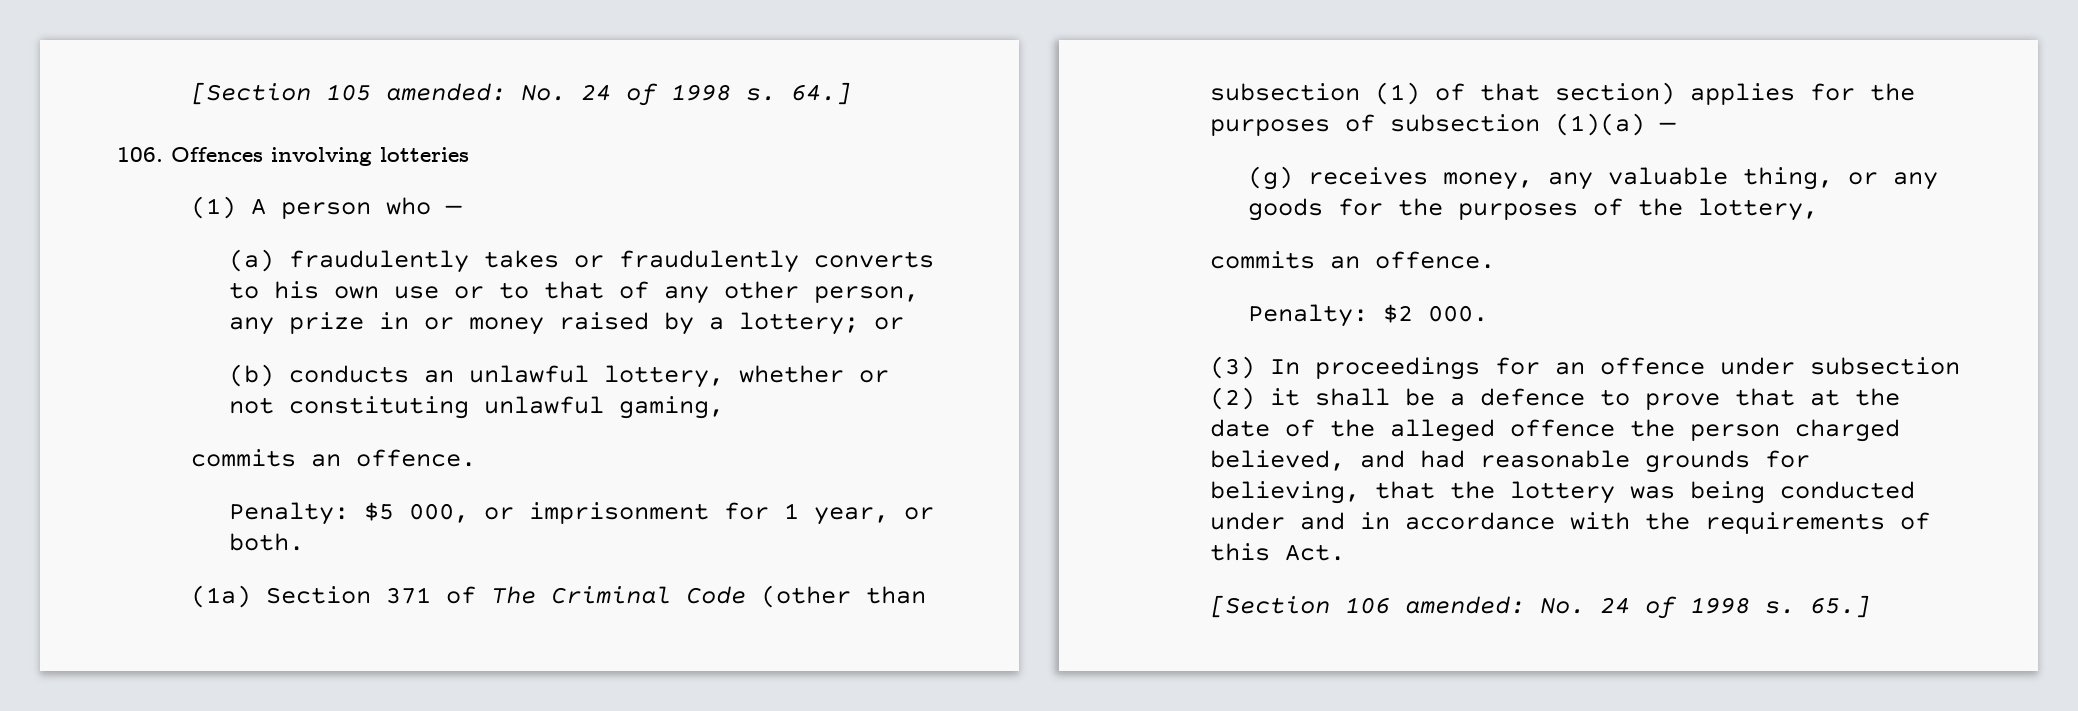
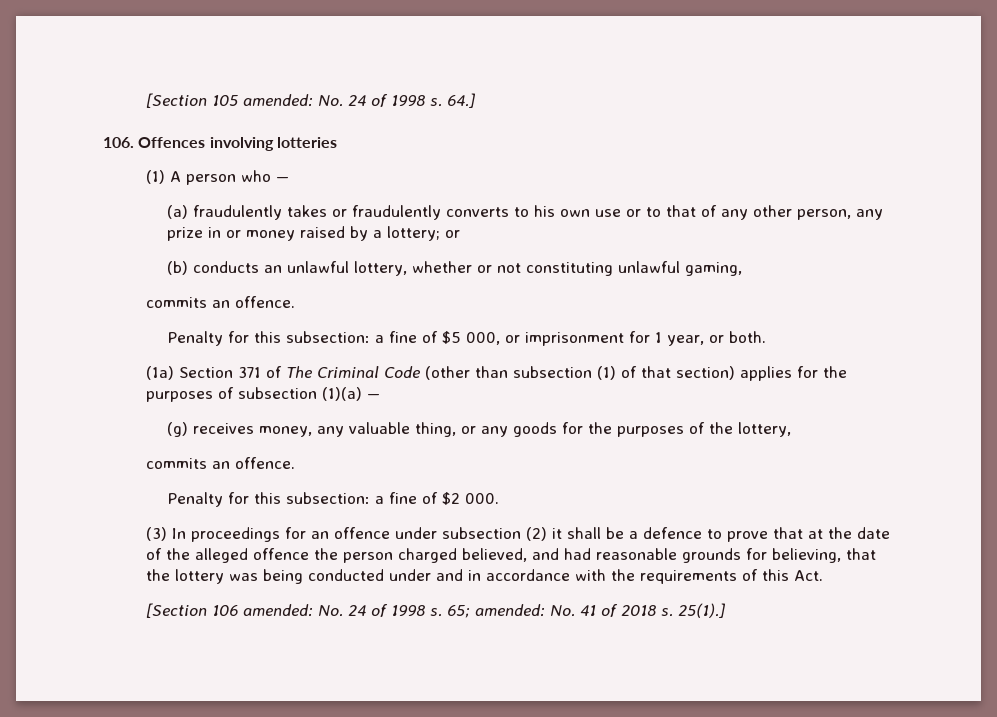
- Penalty: $5 000, or imprisonment for 1 year, or both.
+ Penalty for this subsection: a fine of $5 000, or imprisonment for 1 year, or both.
- Penalty: $2 000.
+ Penalty for this subsection: a fine of $2 000.
- 65.]
+ 65; amended: No. 41 of 2018 s. 25(1).]

